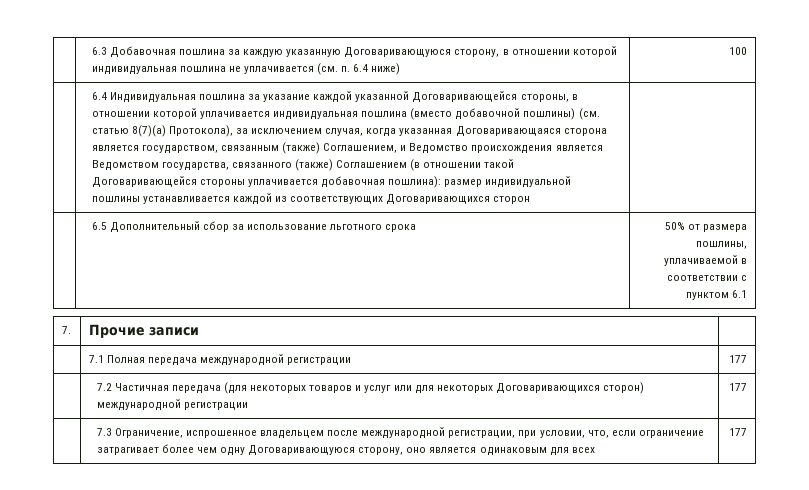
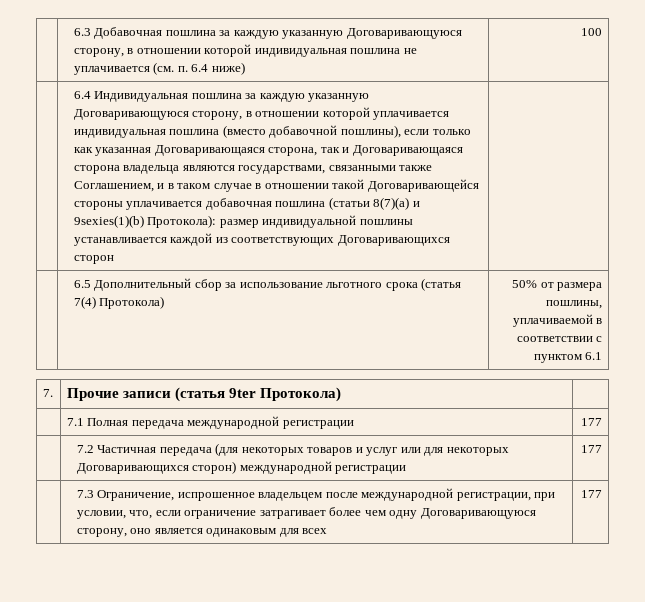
- 6.4 Индивидуальная пошлина за указание каждой указанной Договаривающейся стороны, в отношении которой уплачивается индивидуальная пошлина (вместо добавочной пошлины) (см. статью 8(7)(а) Протокола), за исключением случая, когда указанная Договаривающаяся сторона является государством, связанным (также) Соглашением, и Ведомство происхождения является Ведомством государства, связанного (также) Соглашением (в отношении такой Договаривающейся стороны уплачивается добавочная пошлина): размер индивидуальной пошлины устанавливается каждой из соответствующих Договаривающихся сторон
+ 6.4 Индивидуальная пошлина за каждую указанную Договаривающуюся сторону, в отношении которой уплачивается индивидуальная пошлина (вместо добавочной пошлины), если только как указанная Договаривающаяся сторона, так и Договаривающаяся сторона владельца являются государствами, связанными также Соглашением, и в таком случае в отношении такой Договаривающейся стороны уплачивается добавочная пошлина (статьи 8(7)(a) и 9sexies(1)(b) Протокола): размер индивидуальной пошлины устанавливается каждой из соответствующих Договаривающихся сторон
- | 6.5 Дополнительный сбор за использование льготного срока | 50% от размера пошлины, уплачиваемой в соответствии с пунктом 6.1
+ | 6.5 Дополнительный сбор за использование льготного срока (статья 7(4) Протокола) | 50% от размера пошлины, уплачиваемой в соответствии с пунктом 6.1
- 7. | Прочие записи |
+ 7. | Прочие записи (статья 9ter Протокола) |

